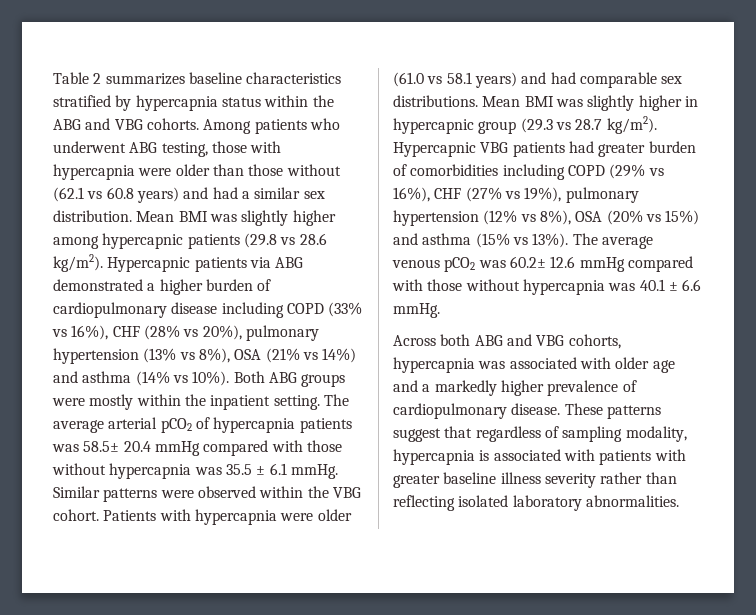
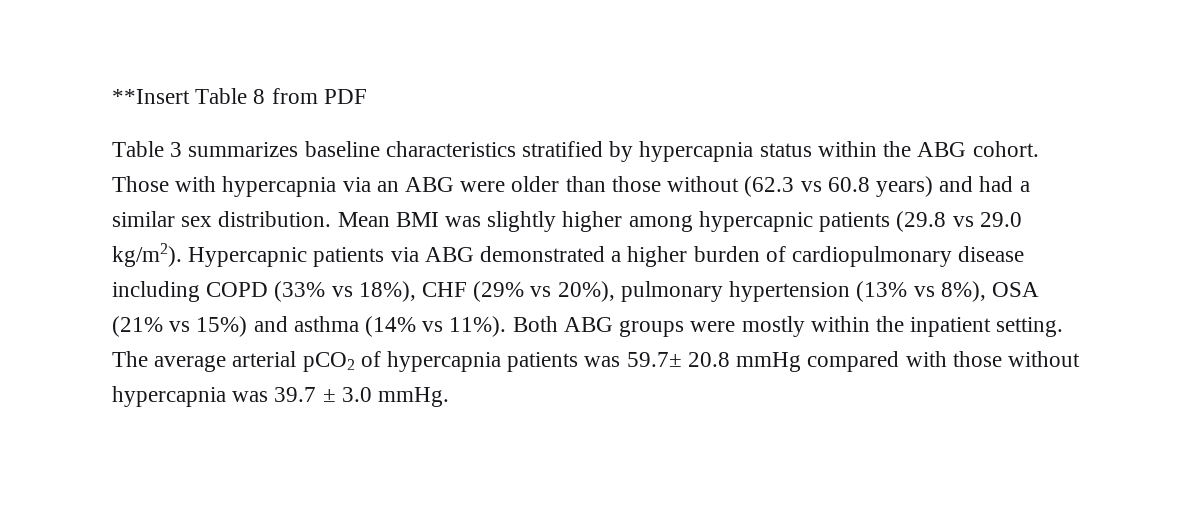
- Table 2 summarizes baseline characteristics stratified by hypercapnia status within the ABG and VBG cohorts. Among patients who underwent ABG testing, those with hypercapnia were older than those without (62.1 vs 60.8 years) and had a similar sex distribution.
+ **Insert Table 8 from PDF
+ Table 3 summarizes baseline characteristics stratified by hypercapnia status within the ABG cohort. Those with hypercapnia via an ABG were older than those without (62.3 vs 60.8 years) and had a similar sex distribution.
- Mean BMI was slightly higher among hypercapnic patients (29.8 vs 28.6 kg/m2).
+ Mean BMI was slightly higher among hypercapnic patients (29.8 vs 29.0 kg/m2).
- Hypercapnic patients via ABG demonstrated a higher burden of cardiopulmonary disease including COPD (33% vs 16%), CHF (28% vs 20%), pulmonary hypertension (13% vs 8%), OSA (21% vs 14%) and asthma (14% vs 10%).
+ Hypercapnic patients via ABG demonstrated a higher burden of cardiopulmonary disease including COPD (33% vs 18%), CHF (29% vs 20%), pulmonary hypertension (13% vs 8%), OSA (21% vs 15%) and asthma (14% vs 11%).
- The average arterial pCO2 of hypercapnia patients was 58.5± 20.4 mmHg compared with those without hypercapnia was 35.5 ± 6.1 mmHg. Similar patterns were observed within the VBG cohort. Patients with hypercapnia were older (61.0 vs 58.1 years) and had comparable sex distributions. Mean BMI was slightly higher in hypercapnic group (29.3 vs 28.7 kg/m2). Hypercapnic VBG patients had greater burden of comorbidities including COPD (29% vs 16%), CHF (27% vs 19%), pulmonary hypertension (12% vs 8%), OSA (20% vs 15%) and asthma (15% vs 13%). The average venous pCO2 was 60.2± 12.6 mmHg compared with those without hypercapnia was 40.1 ± 6.6 mmHg.
- Across both ABG and VBG cohorts, hypercapnia was associated with older age and a markedly higher prevalence of cardiopulmonary disease. These patterns suggest that regardless of sampling modality, hypercapnia is associated with patients with greater baseline illness severity rather than reflecting isolated laboratory abnormalities.
+ The average arterial pCO2 of hypercapnia patients was 59.7± 20.8 mmHg compared with those without hypercapnia was 39.7 ± 3.0 mmHg.

